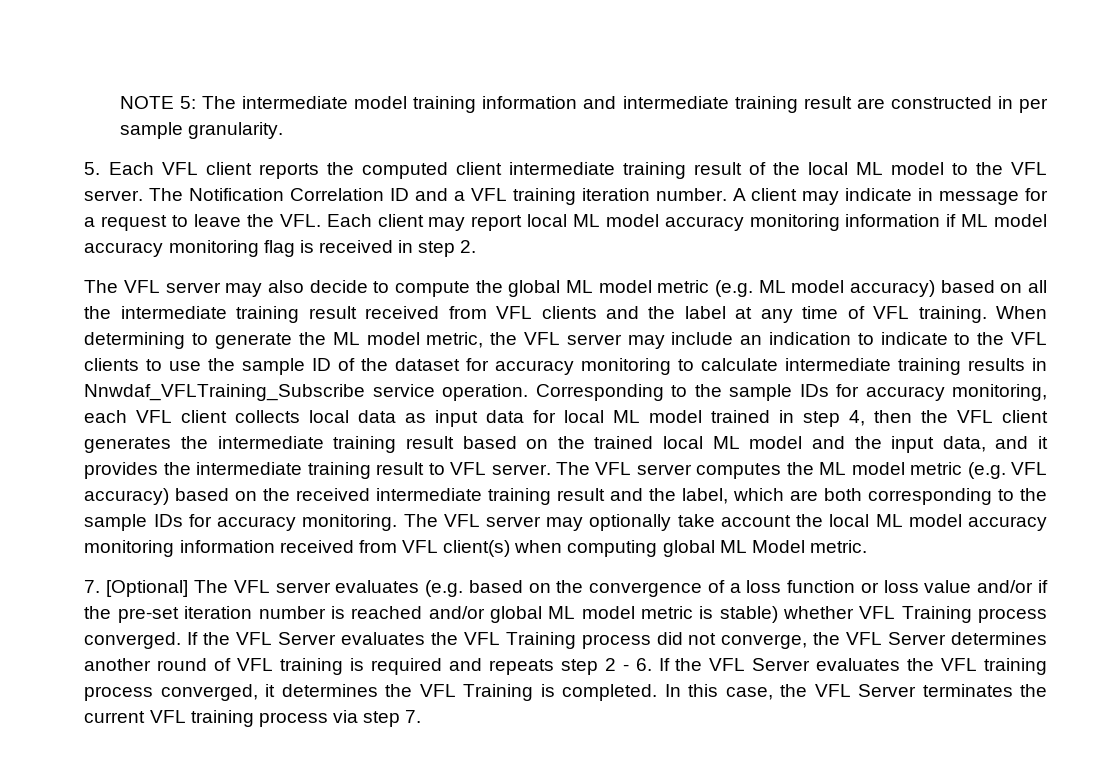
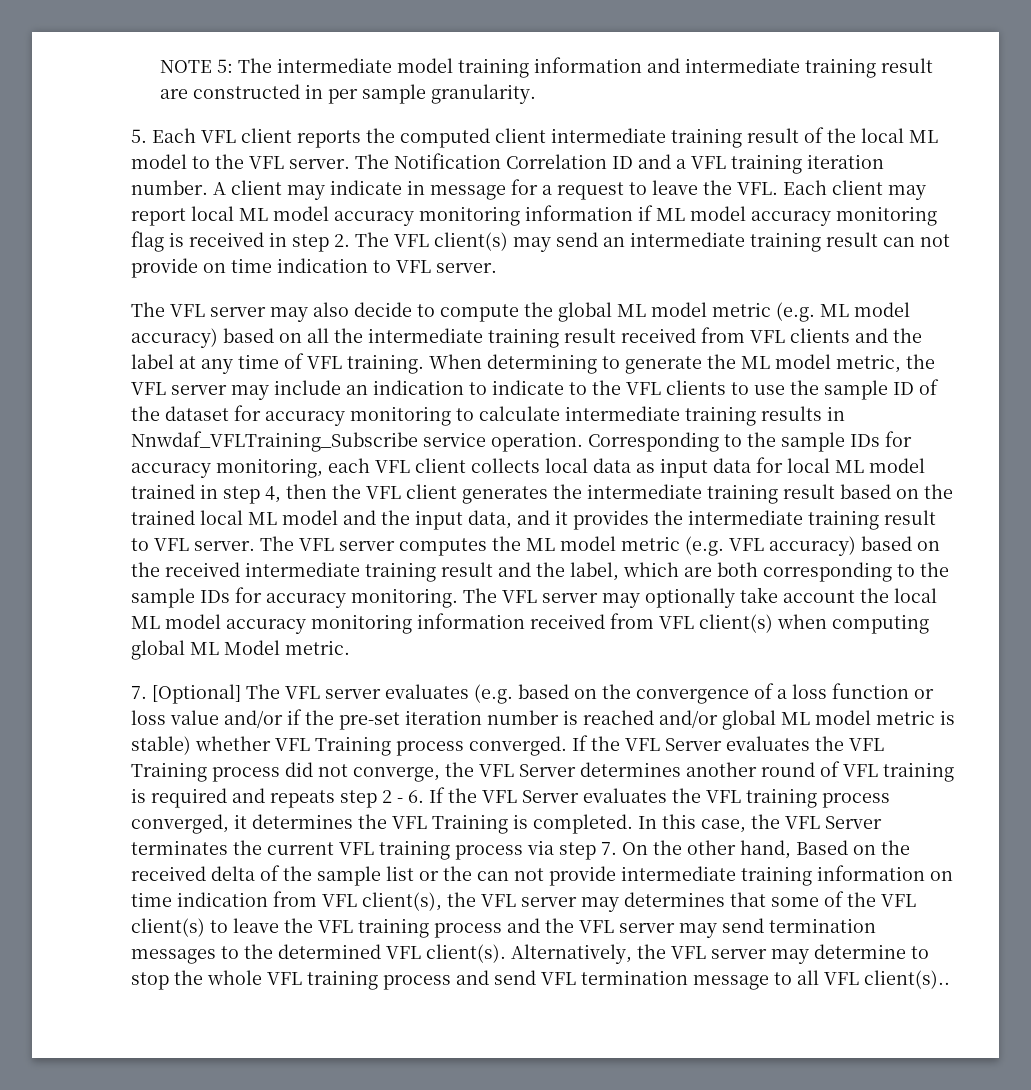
- A client may indicate in message for a request to leave the VFL. Each client may report local ML model accuracy monitoring information if ML model accuracy monitoring flag is received in step 2.
+ A client may indicate in message for a request to leave the VFL. Each client may report local ML model accuracy monitoring information if ML model accuracy monitoring flag is received in step 2. The VFL client(s) may send an intermediate training result can not provide on time indication to VFL server.
- In this case, the VFL Server terminates the current VFL training process via step 7.
+ In this case, the VFL Server terminates the current VFL training process via step 7. On the other hand, Based on the received delta of the sample list or the can not provide intermediate training information on time indication from VFL client(s), the VFL server may determines that some of the VFL client(s) to leave the VFL training process and the VFL server may send termination messages to the determined VFL client(s). Alternatively, the VFL server may determine to stop the whole VFL training process and send VFL termination message to all VFL client(s)..

